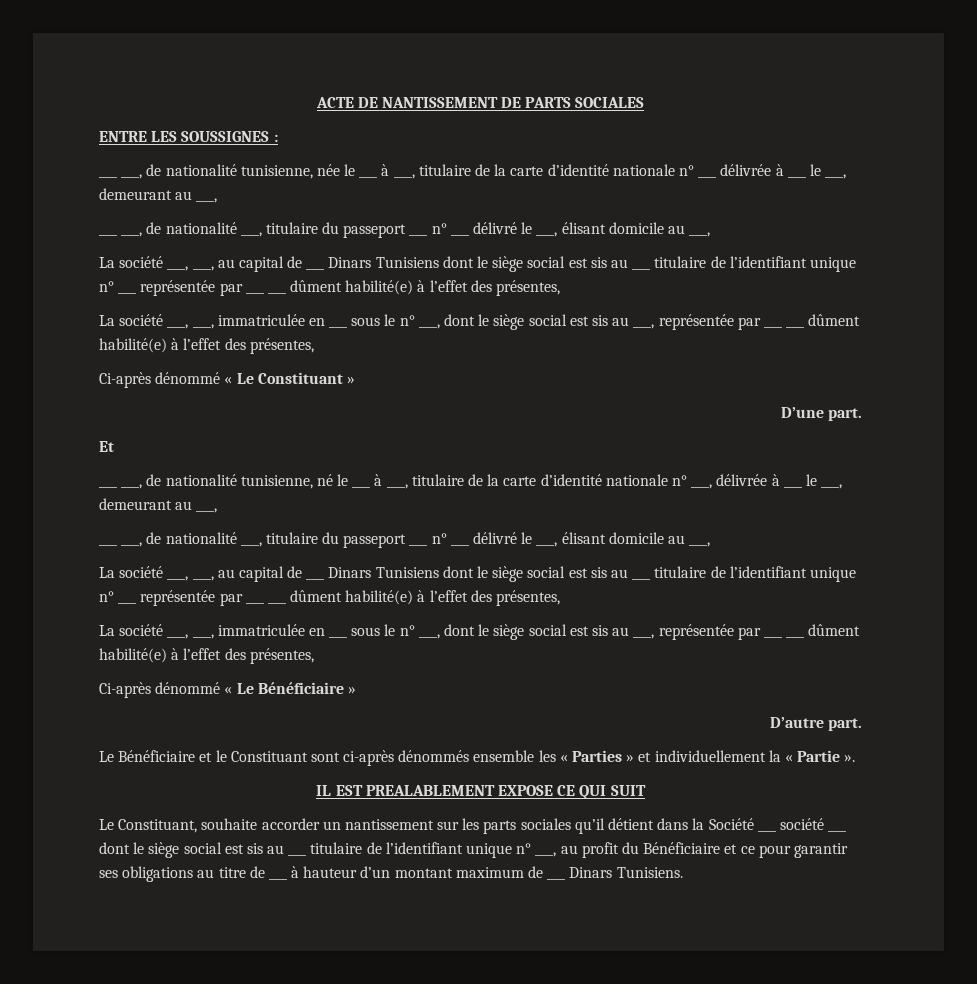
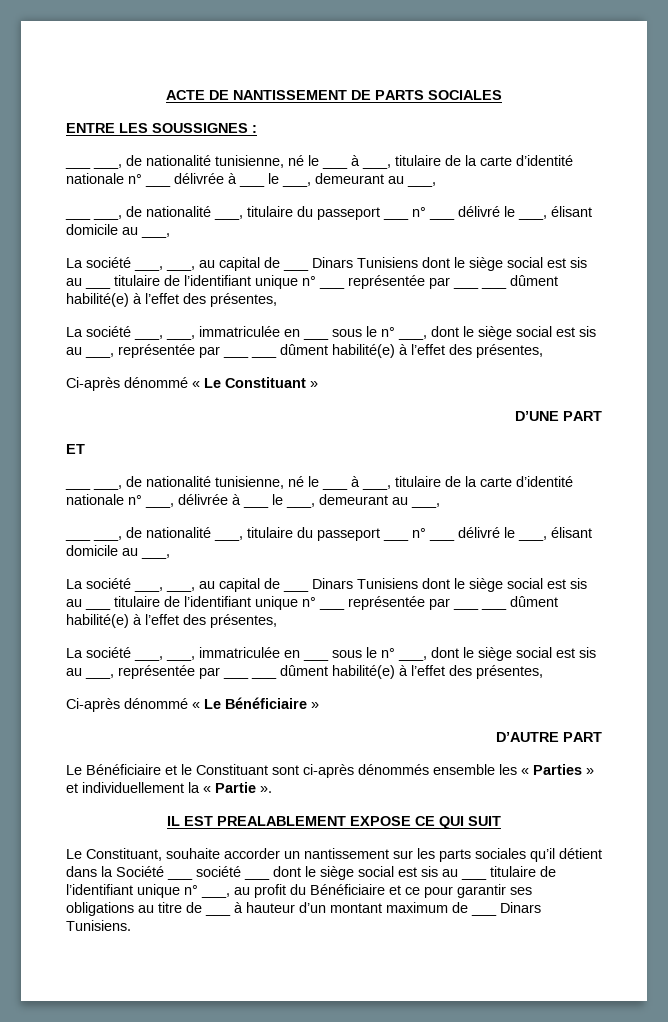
- ___ ___, de nationalité tunisienne, née le ___ à ___, titulaire de la carte d’identité nationale n° ___ délivrée à ___ le ___, demeurant au ___,
+ ___ ___, de nationalité tunisienne, né le ___ à ___, titulaire de la carte d’identité nationale n° ___ délivrée à ___ le ___, demeurant au ___,
- D’une part.
- Et
+ D’UNE PART
+ ET
- D’autre part.
+ D’AUTRE PART

